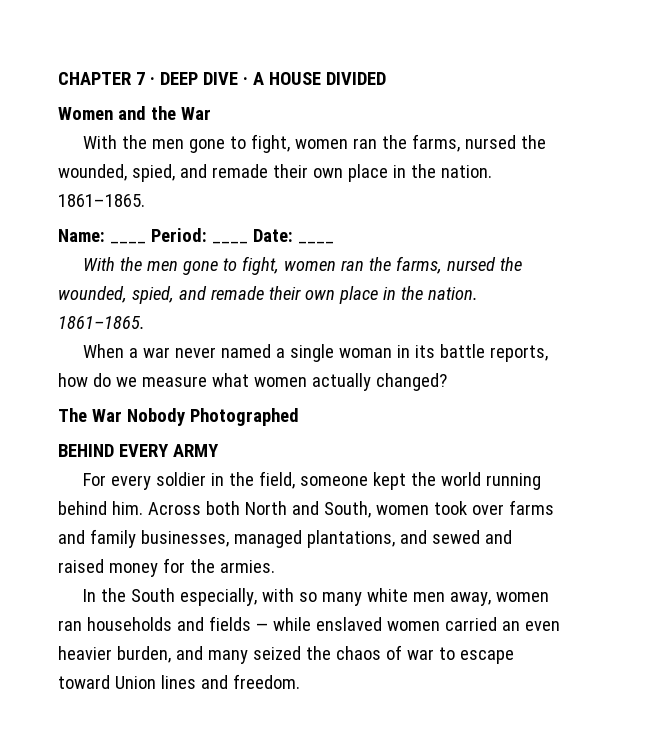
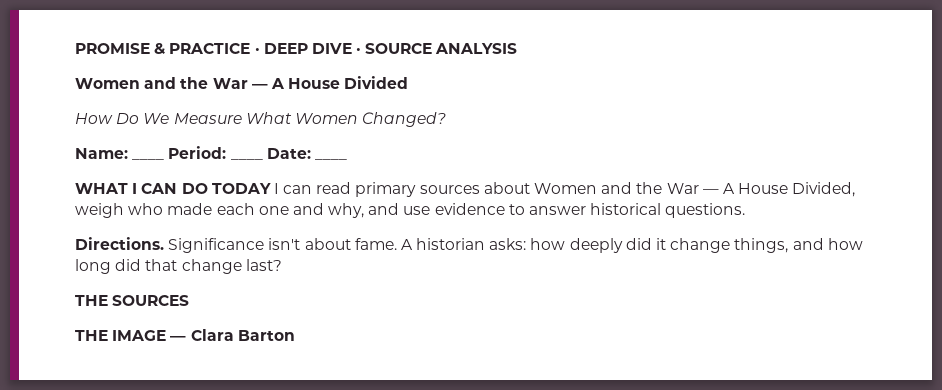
- CHAPTER 7 · DEEP DIVE · A HOUSE DIVIDED
- Women and the War
- With the men gone to fight, women ran the farms, nursed the wounded, spied, and remade their own place in the nation. 1861–1865.
+ PROMISE & PRACTICE · DEEP DIVE · SOURCE ANALYSIS
+ Women and the War — A House Divided
+ How Do We Measure What Women Changed?
  Name: ____ Period: ____ Date: ____
- With the men gone to fight, women ran the farms, nursed the wounded, spied, and remade their own place in the nation. 1861–1865.
- When a war never named a single woman in its battle reports, how do we measure what women actually changed?
- The War Nobody Photographed
- BEHIND EVERY ARMY
- For every soldier in the field, someone kept the world running behind him. Across both North and South, women took over farms and family businesses, managed plantations, and sewed and raised money for the armies.
- In the South especially, with so many white men away, women ran households and fields — while enslaved women carried an even heavier burden, and many seized the chaos of war to escape toward Union lines and freedom.
+ WHAT I CAN DO TODAY I can read primary sources about Women and the War — A House Divided, weigh who made each one and why, and use evidence to answer historical questions.
+ Directions. Significance isn't about fame. A historian asks: how deeply did it change things, and how long did that change last?
+ THE SOURCES
+ THE IMAGE — Clara Barton

